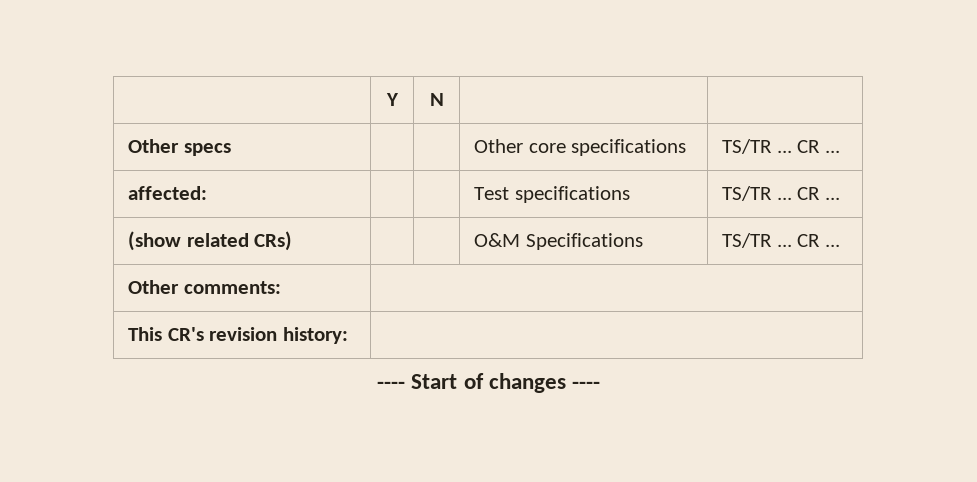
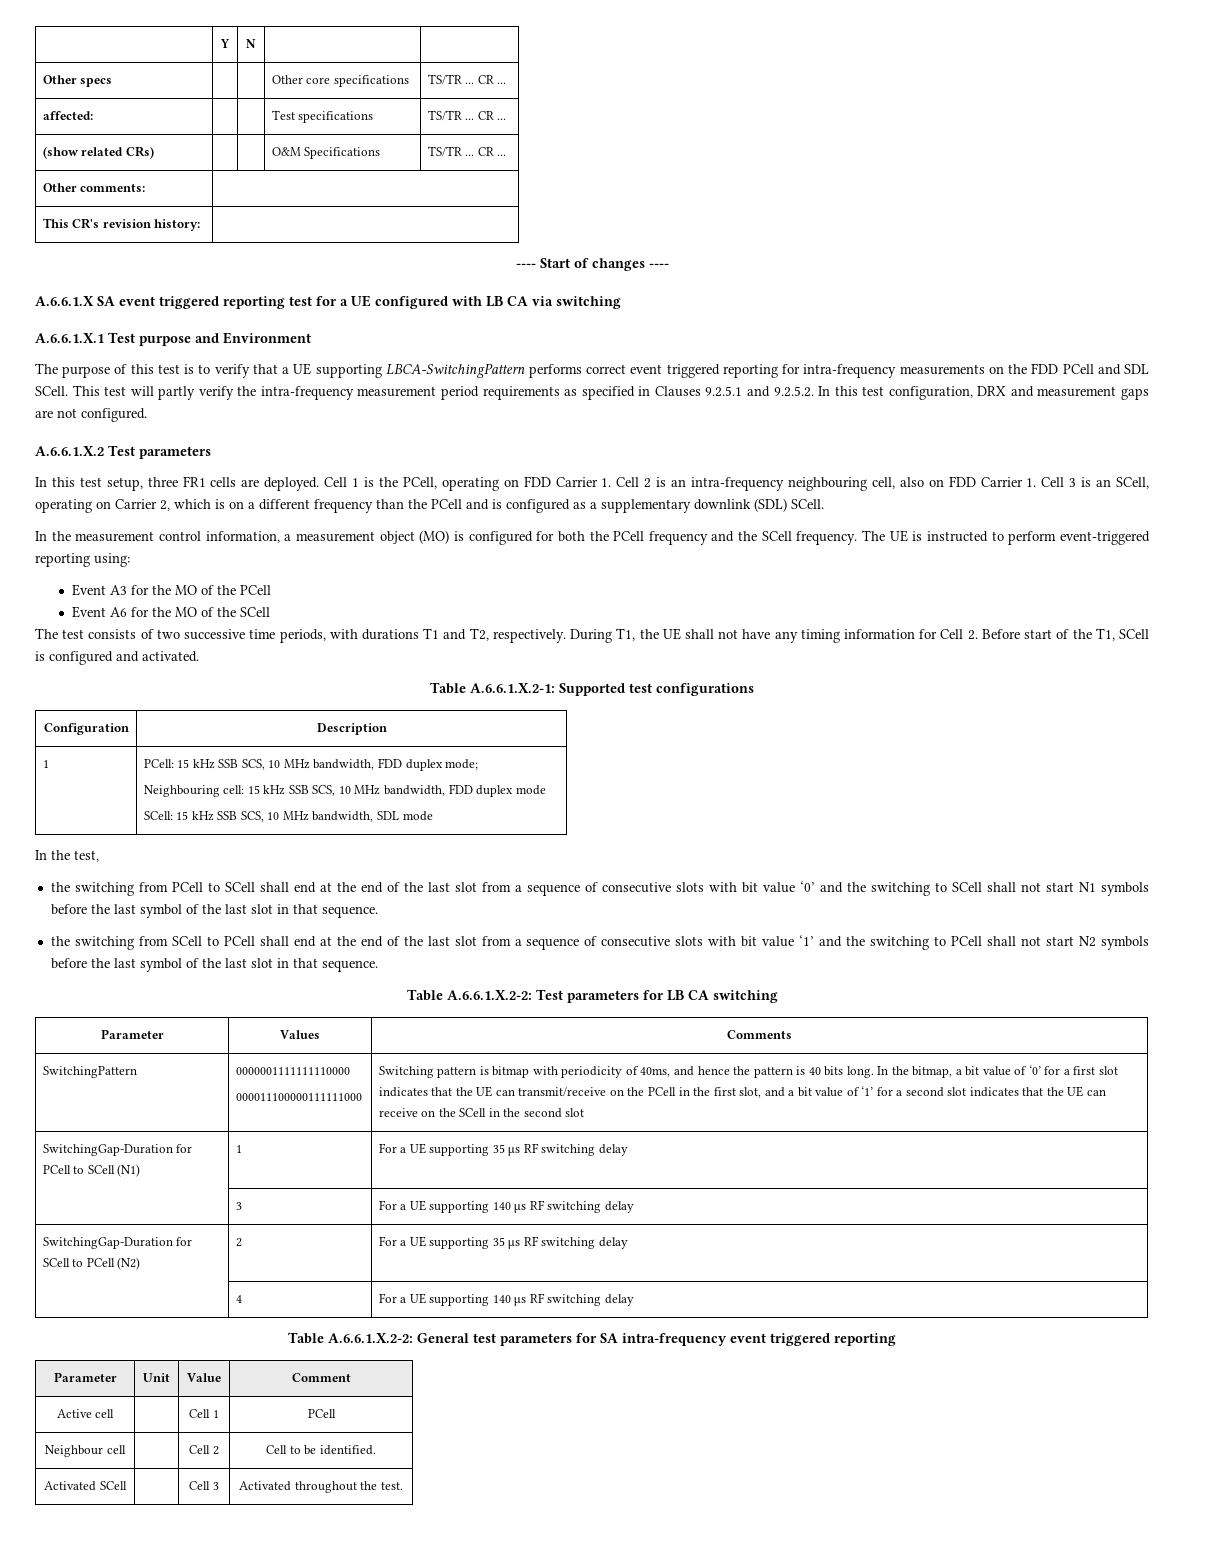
+ A.6.6.1.X SA event triggered reporting test for a UE configured with LB CA via switching
+ A.6.6.1.X.1 Test purpose and Environment
+ The purpose of this test is to verify that a UE supporting LBCA-SwitchingPattern performs correct event triggered reporting for intra-frequency measurements on the FDD PCell and SDL SCell. This test will partly verify the intra-frequency measurement period requirements as specified in Clauses 9.2.5.1 and 9.2.5.2. In this test configuration, DRX and measurement gaps are not configured.
+ A.6.6.1.X.2 Test parameters
+ In this test setup, three FR1 cells are deployed. Cell 1 is the PCell, operating on FDD Carrier 1. Cell 2 is an intra-frequency neighbouring cell, also on FDD Carrier 1. Cell 3 is an SCell, operating on Carrier 2, which is on a different frequency than the PCell and is configured as a supplementary downlink (SDL) SCell.
+ In the measurement control information, a measurement object (MO) is configured for both the PCell frequency and the SCell frequency. The UE is instructed to perform event-triggered reporting using:
+ Event A3 for the MO of the PCell
+ Event A6 for the MO of the SCell
+ The test consists of two successive time periods, with durations T1 and T2, respectively. During T1, the UE shall not have any timing information for Cell 2. Before start of the T1, SCell is configured and activated.
+ Table A.6.6.1.X.2-1: Supported test configurations
+ Configuration | Description
+ 1 | PCell: 15 kHz SSB SCS, 10 MHz bandwidth, FDD duplex mode;
+ Neighbouring cell: 15 kHz SSB SCS, 10 MHz bandwidth, FDD duplex mode
+ SCell: 15 kHz SSB SCS, 10 MHz bandwidth, SDL mode
+ In the test,
+ the switching from PCell to SCell shall end at the end of the last slot from a sequence of consecutive slots with bit value ‘0’ and the switching to SCell shall not start N1 symbols before the last symbol of the last slot in that sequence.
+ the switching from SCell to PCell shall end at the end of the last slot from a sequence of consecutive slots with bit value ‘1’ and the switching to PCell shall not start N2 symbols before the last symbol of the last slot in that sequence.
+ Table A.6.6.1.X.2-2: Test parameters for LB CA switching
+ Parameter | Values | Comments
+ SwitchingPattern | 0000001111111110000
+ 000011100000111111000 | Switching pattern is bitmap with periodicity of 40ms, and hence the pattern is 40 bits long. In the bitmap, a bit value of ‘0’ for a first slot indicates that the UE can transmit/receive on the PCell in the first slot, and a bit value of ‘1’ for a second slot indicates that the UE can receive on the SCell in the second slot
+ SwitchingGap-Duration for PCell to SCell (N1) | 1 | For a UE supporting 35 µs RF switching delay
+ | 3 | For a UE supporting 140 µs RF switching delay
+ SwitchingGap-Duration for SCell to PCell (N2) | 2 | For a UE supporting 35 µs RF switching delay
+ | 4 | For a UE supporting 140 µs RF switching delay
+ Table A.6.6.1.X.2-2: General test parameters for SA intra-frequency event triggered reporting
+ Parameter | Unit | Value | Comment
+ Active cell | | Cell 1 | PCell
+ Neighbour cell | | Cell 2 | Cell to be identified.
+ Activated SCell | | Cell 3 | Activated throughout the test.

